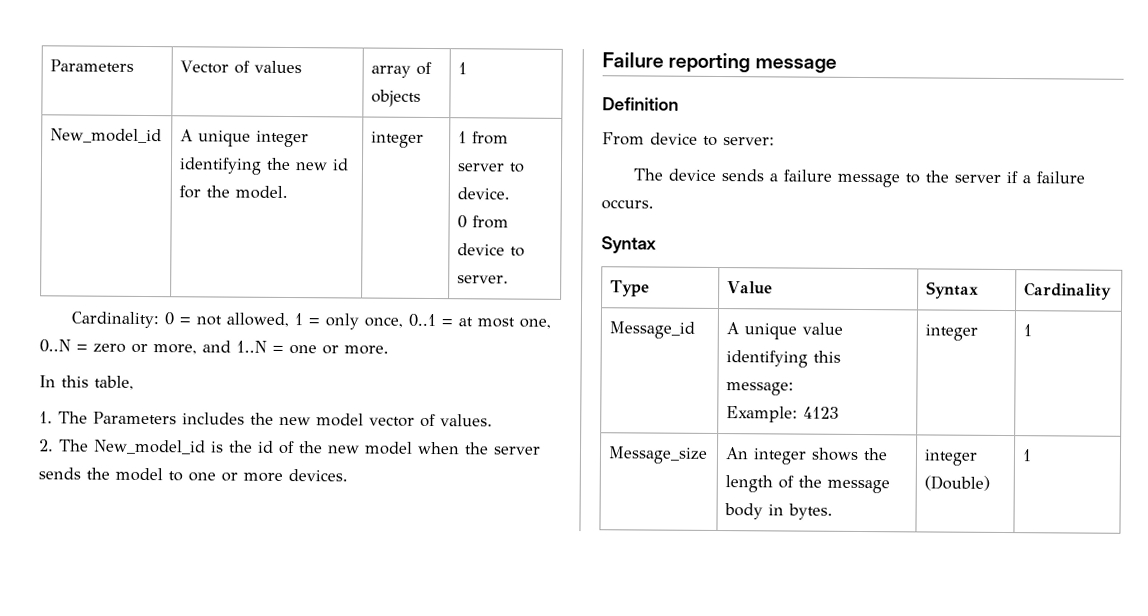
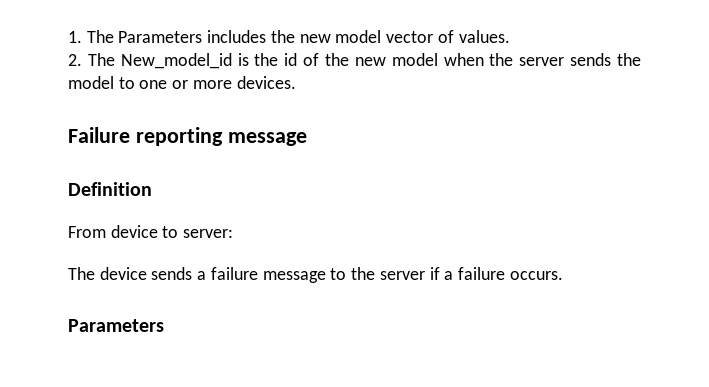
- Parameters | Vector of values | array of objects | 1
- New_model_id | A unique integer identifying the new id for the model. | integer | 1 from server to device.
- 0 from device to server.
- Cardinality: 0 = not allowed, 1 = only once, 0..1 = at most one, 0..N = zero or more, and 1..N = one or more.
- In this table,
  The device sends a failure message to the server if a failure occurs.
- Syntax
- Type | Value | Syntax | Cardinality
- Message_id | A unique value identifying this message:
- Example: 4123 | integer | 1
- Message_size | An integer shows the length of the message body in bytes. | integer (Double) | 1
+ Parameters

